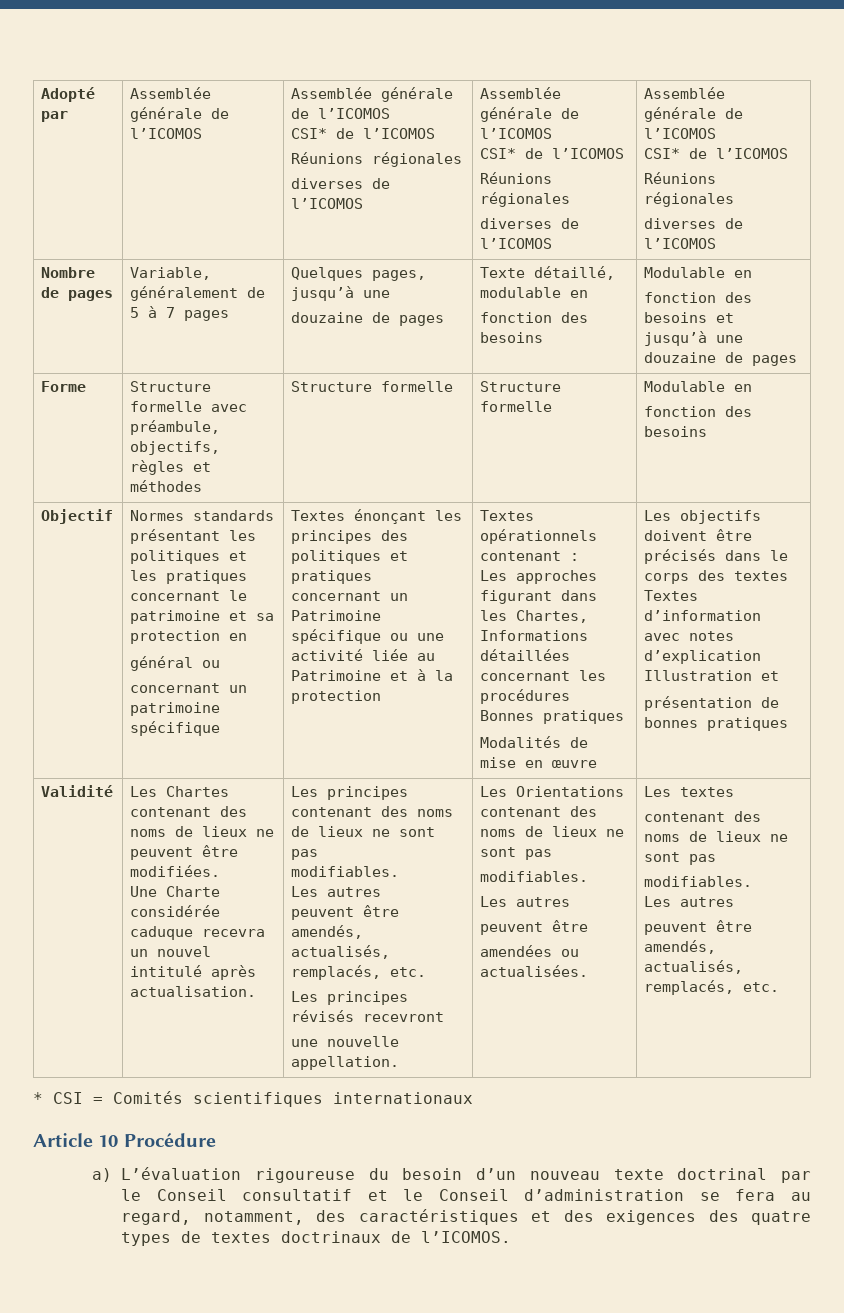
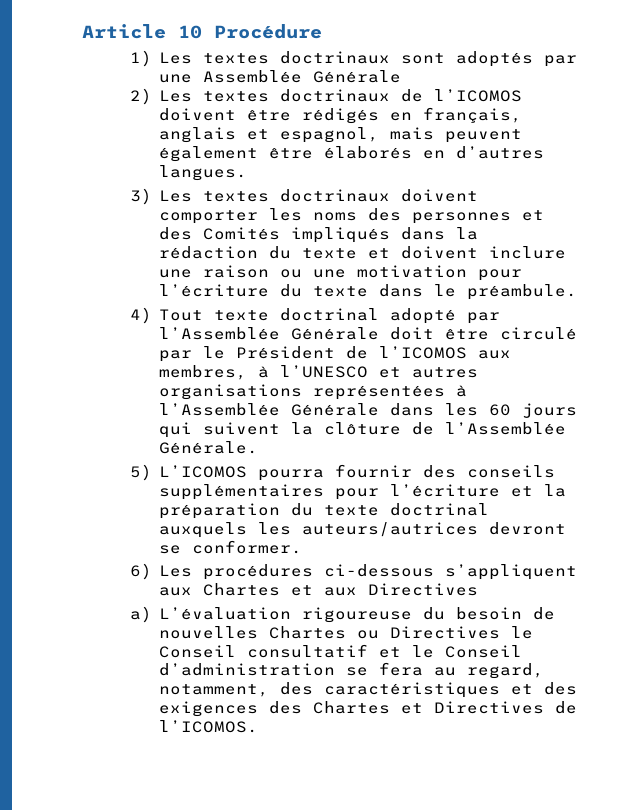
- Adopté par | Assemblée générale de l’ICOMOS | Assemblée générale de l’ICOMOS
- CSI* de l’ICOMOS
- Réunions régionales
- diverses de l’ICOMOS | Assemblée générale de l’ICOMOS
- CSI* de l’ICOMOS
- Réunions régionales
- diverses de l’ICOMOS | Assemblée générale de l’ICOMOS
- CSI* de l’ICOMOS
- Réunions régionales
- diverses de l’ICOMOS
- Nombre de pages | Variable, généralement de 5 à 7 pages | Quelques pages, jusqu’à une
- douzaine de pages | Texte détaillé, modulable en
- fonction des besoins | Modulable en
- fonction des besoins et jusqu’à une douzaine de pages
- Forme | Structure formelle avec préambule, objectifs, règles et méthodes | Structure formelle | Structure formelle | Modulable en
- fonction des besoins
- Objectif | Normes standards présentant les politiques et les pratiques concernant le patrimoine et sa protection en
- général ou
- concernant un patrimoine spécifique | Textes énonçant les principes des politiques et pratiques concernant un Patrimoine spécifique ou une activité liée au Patrimoine et à la protection | Textes opérationnels contenant :
- Les approches figurant dans les Chartes, Informations détaillées concernant les procédures Bonnes pratiques
- Modalités de mise en œuvre | Les objectifs doivent être précisés dans le corps des textes Textes d’information avec notes d’explication Illustration et
- présentation de bonnes pratiques
- Validité | Les Chartes contenant des noms de lieux ne peuvent être modifiées.
- Une Charte considérée caduque recevra un nouvel intitulé après actualisation. | Les principes contenant des noms de lieux ne sont pas
- modifiables.
- Les autres
- peuvent être amendés, actualisés, remplacés, etc.
- Les principes révisés recevront
- une nouvelle appellation. | Les Orientations contenant des noms de lieux ne sont pas
- modifiables.
- Les autres
- peuvent être
- amendées ou actualisées. | Les textes
- contenant des noms de lieux ne sont pas
- modifiables.
- Les autres
- peuvent être amendés, actualisés, remplacés, etc.
- * CSI = Comités scientifiques internationaux
  Article 10 Procédure
+ 1) Les textes doctrinaux sont adoptés par une Assemblée Générale
+ 2) Les textes doctrinaux de l’ICOMOS doivent être rédigés en français, anglais et espagnol, mais peuvent également être élaborés en d’autres langues.
+ 3) Les textes doctrinaux doivent comporter les noms des personnes et des Comités impliqués dans la rédaction du texte et doivent inclure une raison ou une motivation pour l’écriture du texte dans le préambule.
+ 4) Tout texte doctrinal adopté par l’Assemblée Générale doit être circulé par le Président de l’ICOMOS aux membres, à l’UNESCO et autres organisations représentées à l’Assemblée Générale dans les 60 jours qui suivent la clôture de l’Assemblée Générale.
+ 5) L’ICOMOS pourra fournir des conseils supplémentaires pour l’écriture et la préparation du texte doctrinal auxquels les auteurs/autrices devront se conformer.
+ 6) Les procédures ci-dessous s’appliquent aux Chartes et aux Directives
- a) L’évaluation rigoureuse du besoin d’un nouveau texte doctrinal par le Conseil consultatif et le Conseil d’administration se fera au regard, notamment, des caractéristiques et des exigences des quatre types de textes doctrinaux de l’ICOMOS.
+ a) L’évaluation rigoureuse du besoin de nouvelles Chartes ou Directives le Conseil consultatif et le Conseil d’administration se fera au regard, notamment, des caractéristiques et des exigences des Chartes et Directives de l’ICOMOS.

